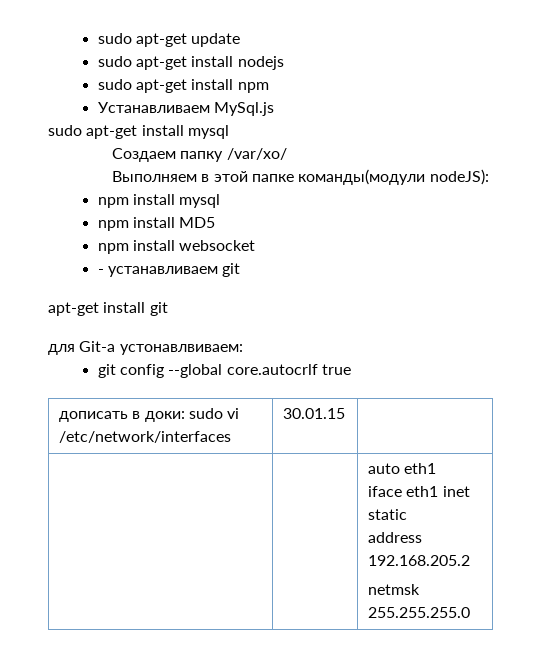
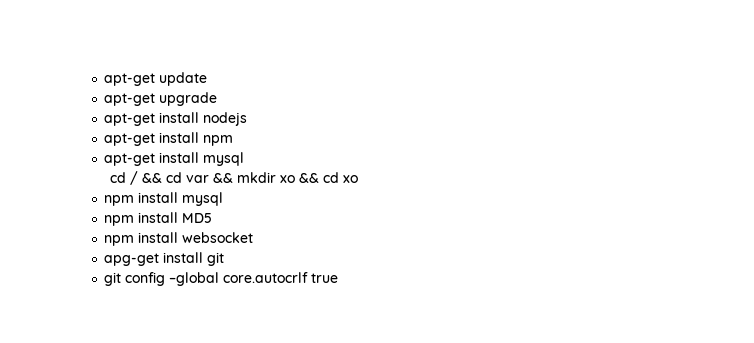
- sudo apt-get update
+ apt-get update
- sudo apt-get install nodejs
+ apt-get upgrade
+ apt-get install nodejs
- sudo apt-get install npm
+ apt-get install npm
- Устанавливаем MySql.js
- sudo apt-get install mysql
+ apt-get install mysql
- Создаем папку /var/xo/
- Выполняем в этой папке команды(модули nodeJS):
+ cd / && cd var && mkdir xo && cd xo
- - устанавливаем git
- apt-get install git
+ apg-get install git
- для Git-а устонавлвиваем:
- git config --global core.autocrlf true
+ git config –global core.autocrlf true
- дописать в доки: sudo vi /etc/network/interfaces | 30.01.15 |
- | | auto eth1
- iface eth1 inet static
- address 192.168.205.2
- netmsk 255.255.255.0

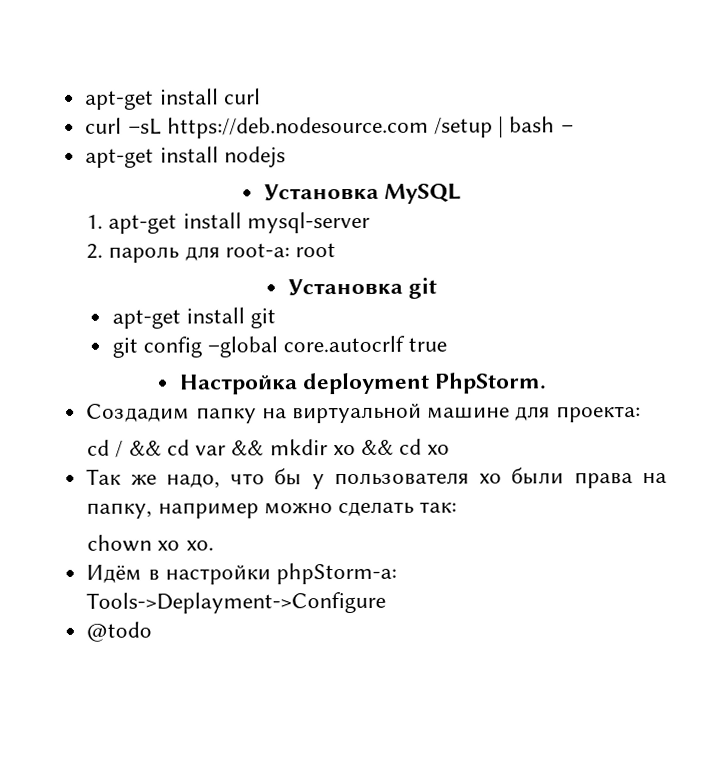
- apt-get update
- apt-get upgrade
+ apt-get install curl
+ curl –sL https://deb.nodesource.com /setup | bash –
  apt-get install nodejs
- apt-get install npm
- apt-get install mysql
+ Установка MySQL
+ 1. apt-get install mysql-server
+ 2. пароль для root-а: root
+ Установка git
+ apt-get install git
+ git config –global core.autocrlf true
+ Настройка deployment PhpStorm.
+ Создадим папку на виртуальной машине для проекта:
- npm install mysql
- npm install MD5
- npm install websocket
- apg-get install git
- git config –global core.autocrlf true
+ Так же надо, что бы у пользователя xo были права на папку, например можно сделать так:
+ chown xo xo.
+ Идём в настройки phpStorm-а: Tools->Deplayment->Configure
+ @todo

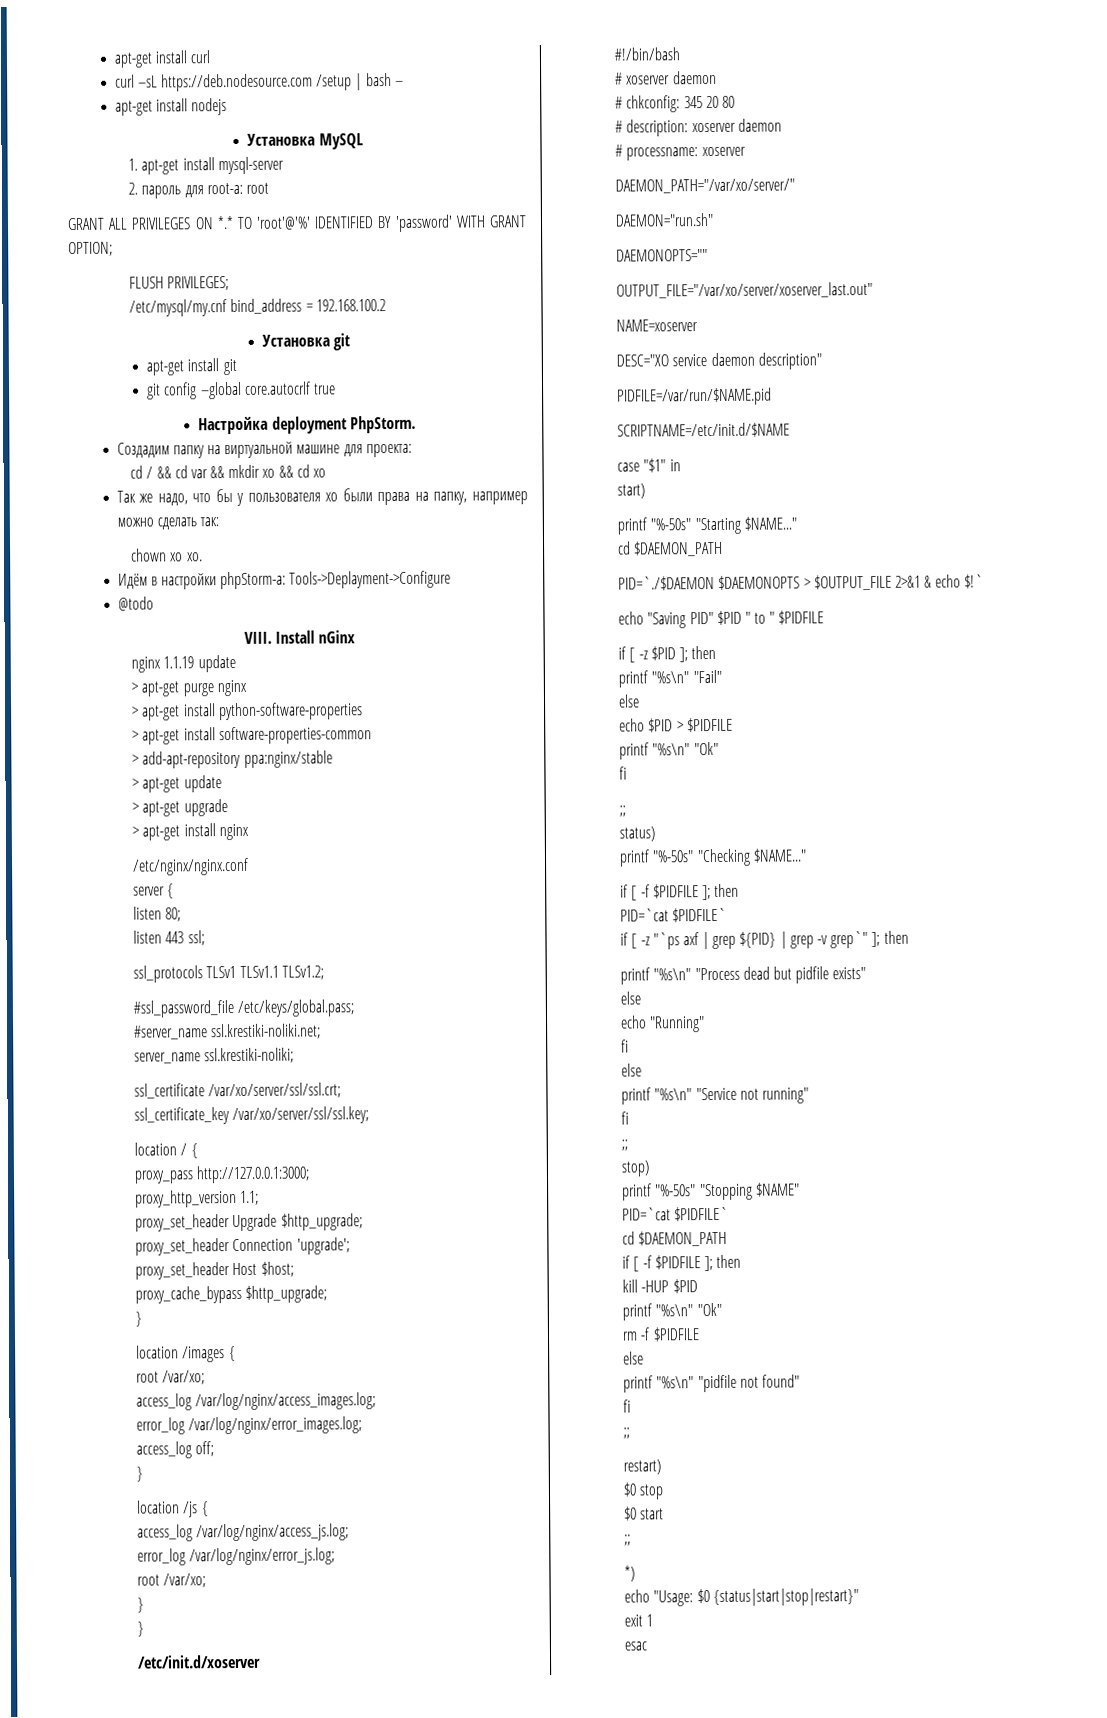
+ GRANT ALL PRIVILEGES ON *.* TO 'root'@'%' IDENTIFIED BY 'password' WITH GRANT OPTION;
+ FLUSH PRIVILEGES;
+ /etc/mysql/my.cnf bind_address = 192.168.100.2
+ VIII. Install nGinx
+ nginx 1.1.19 update
+ > apt-get purge nginx
+ > apt-get install python-software-properties
+ > apt-get install software-properties-common
+ > add-apt-repository ppa:nginx/stable
+ > apt-get update
+ > apt-get upgrade
+ > apt-get install nginx
+ /etc/nginx/nginx.conf
+ server {
+ listen 80;
+ listen 443 ssl;
+ ssl_protocols TLSv1 TLSv1.1 TLSv1.2;
+ #ssl_password_file /etc/keys/global.pass;
+ #server_name ssl.krestiki-noliki.net;
+ server_name ssl.krestiki-noliki;
+ ssl_certificate /var/xo/server/ssl/ssl.crt;
+ ssl_certificate_key /var/xo/server/ssl/ssl.key;
+ location / {
+ proxy_pass http://127.0.0.1:3000;
+ proxy_http_version 1.1;
+ proxy_set_header Upgrade $http_upgrade;
+ proxy_set_header Connection 'upgrade';
+ proxy_set_header Host $host;
+ proxy_cache_bypass $http_upgrade;
+ }
+ location /images {
+ root /var/xo;
+ access_log /var/log/nginx/access_images.log;
+ error_log /var/log/nginx/error_images.log;
+ access_log off;
+ }
+ location /js {
+ access_log /var/log/nginx/access_js.log;
+ error_log /var/log/nginx/error_js.log;
+ root /var/xo;
+ }
+ }
+ /etc/init.d/xoserver
+ #!/bin/bash
+ # xoserver daemon
+ # chkconfig: 345 20 80
+ # description: xoserver daemon
+ # processname: xoserver
+ DAEMON_PATH="/var/xo/server/"
+ DAEMON="run.sh"
+ DAEMONOPTS=""
+ OUTPUT_FILE="/var/xo/server/xoserver_last.out"
+ NAME=xoserver
+ DESC="XO service daemon description"
+ PIDFILE=/var/run/$NAME.pid
+ SCRIPTNAME=/etc/init.d/$NAME
+ case "$1" in
+ start)
+ printf "%-50s" "Starting $NAME..."
+ cd $DAEMON_PATH
+ PID=`./$DAEMON $DAEMONOPTS > $OUTPUT_FILE 2>&1 & echo $!`
+ echo "Saving PID" $PID " to " $PIDFILE
+ if [ -z $PID ]; then
+ printf "%s\n" "Fail"
+ else
+ echo $PID > $PIDFILE
+ printf "%s\n" "Ok"
+ fi
+ ;;
+ status)
+ printf "%-50s" "Checking $NAME..."
+ if [ -f $PIDFILE ]; then
+ PID=`cat $PIDFILE`
+ if [ -z "`ps axf | grep ${PID} | grep -v grep`" ]; then
+ printf "%s\n" "Process dead but pidfile exists"
+ else
+ echo "Running"
+ fi
+ else
+ printf "%s\n" "Service not running"
+ fi
+ ;;
+ stop)
+ printf "%-50s" "Stopping $NAME"
+ PID=`cat $PIDFILE`
+ cd $DAEMON_PATH
+ if [ -f $PIDFILE ]; then
+ kill -HUP $PID
+ printf "%s\n" "Ok"
+ rm -f $PIDFILE
+ else
+ printf "%s\n" "pidfile not found"
+ fi
+ ;;
+ restart)
+ $0 stop
+ $0 start
+ ;;
+ *)
+ echo "Usage: $0 {status|start|stop|restart}"
+ exit 1
+ esac

